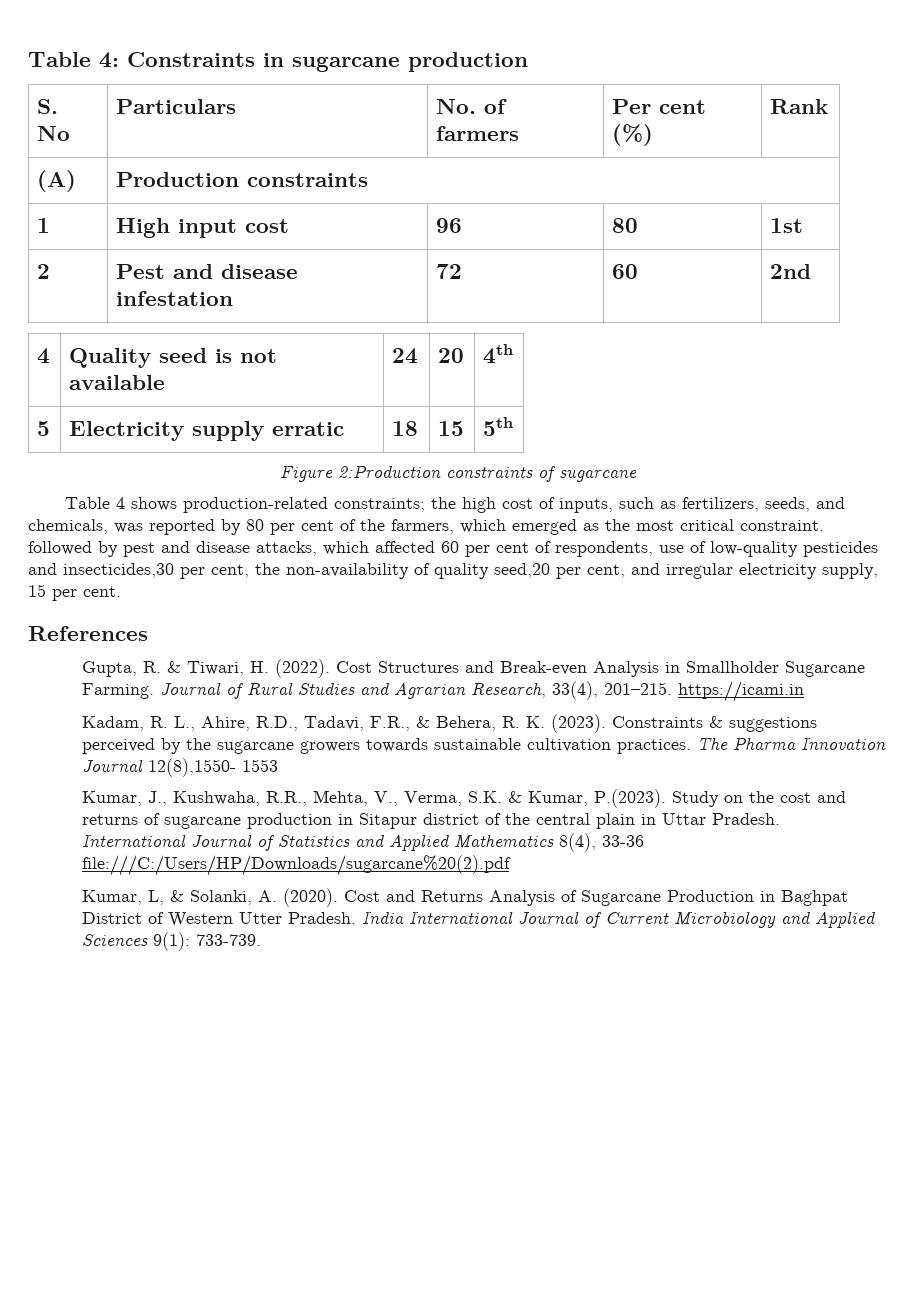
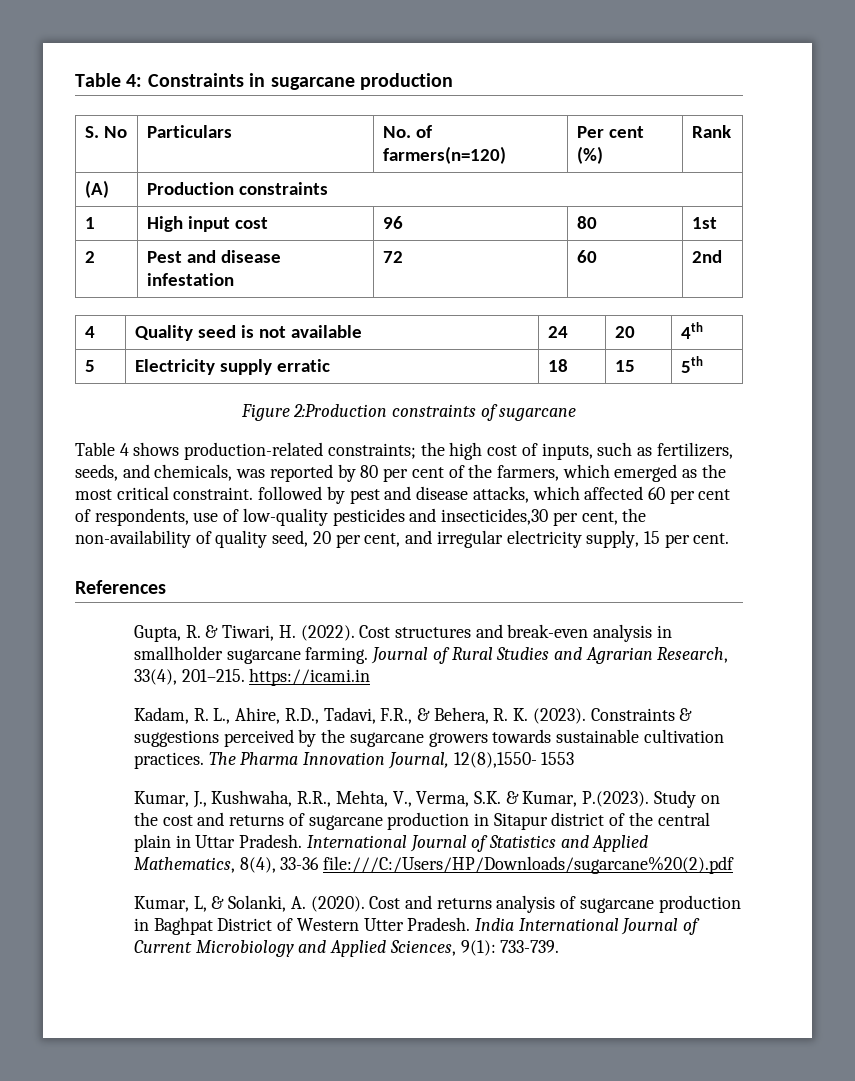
- S. No | Particulars | No. of farmers | Per cent (%) | Rank
+ S. No | Particulars | No. of farmers(n=120) | Per cent (%) | Rank
- the high cost of inputs, such as fertilizers, seeds, and chemicals, was reported by 80 per cent of the farmers, which emerged as the most critical constraint. followed by pest and disease attacks, which affected 60 per cent of respondents, use of low-quality pesticides and insecticides,30 per cent, the non-availability of quality seed,20 per cent, and irregular electricity supply, 15 per cent.
+ the high cost of inputs, such as fertilizers, seeds, and chemicals, was reported by 80 per cent of the farmers, which emerged as the most critical constraint. followed by pest and disease attacks, which affected 60 per cent of respondents, use of low-quality pesticides and insecticides,30 per cent, the non-availability of quality seed, 20 per cent, and irregular electricity supply, 15 per cent.
- Cost Structures and Break-even Analysis in Smallholder Sugarcane Farming.
+ Cost structures and break-even analysis in smallholder sugarcane farming.
- The Pharma Innovation Journal 12(8),1550- 1553
+ The Pharma Innovation Journal, 12(8),1550- 1553
- International Journal of Statistics and Applied Mathematics 8(4), 33-36 file:///C:/Users/HP/Downloads/sugarcane%20(2).pdf
+ International Journal of Statistics and Applied Mathematics, 8(4), 33-36 file:///C:/Users/HP/Downloads/sugarcane%20(2).pdf
- Cost and Returns Analysis of Sugarcane Production in Baghpat District of Western Utter Pradesh.
+ Cost and returns analysis of sugarcane production in Baghpat District of Western Utter Pradesh.
- India International Journal of Current Microbiology and Applied Sciences 9(1): 733-739.
+ India International Journal of Current Microbiology and Applied Sciences, 9(1): 733-739.

